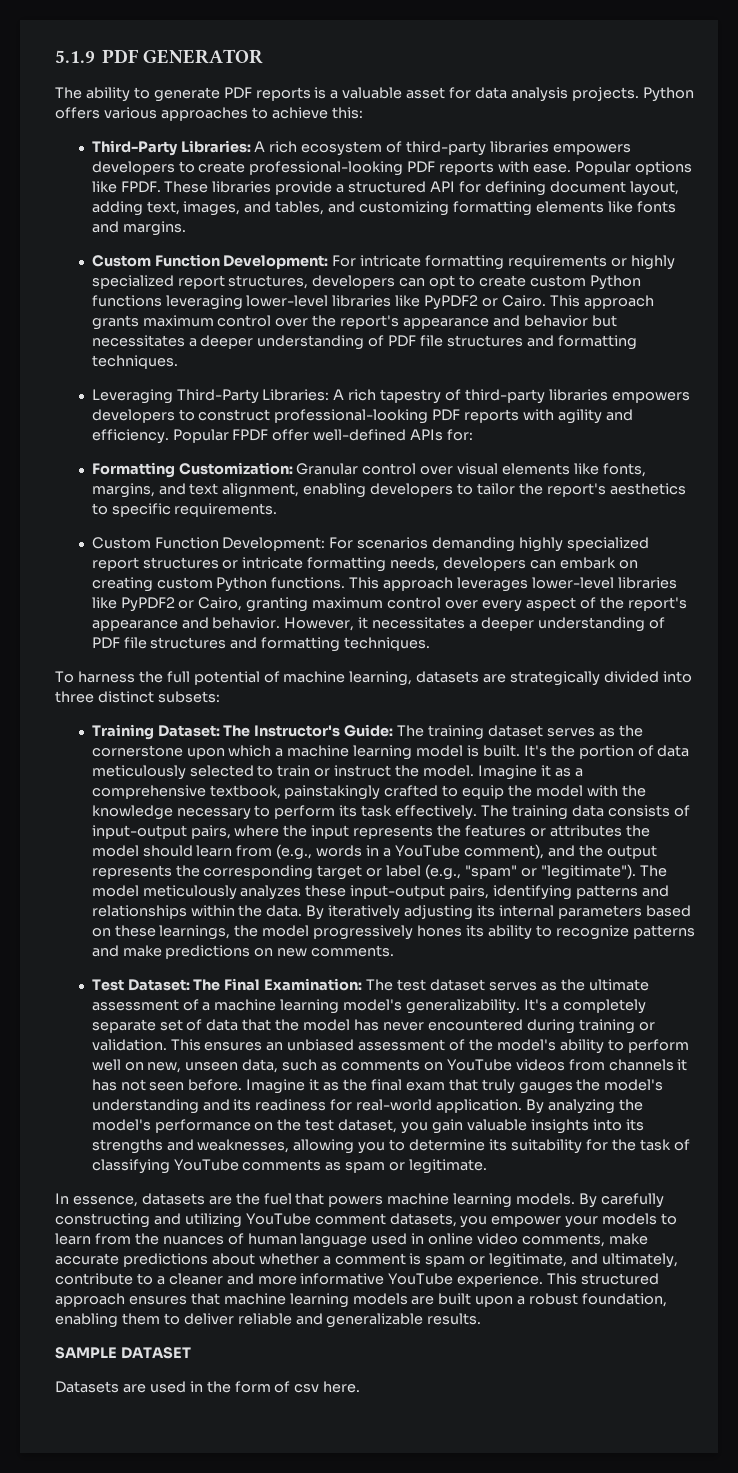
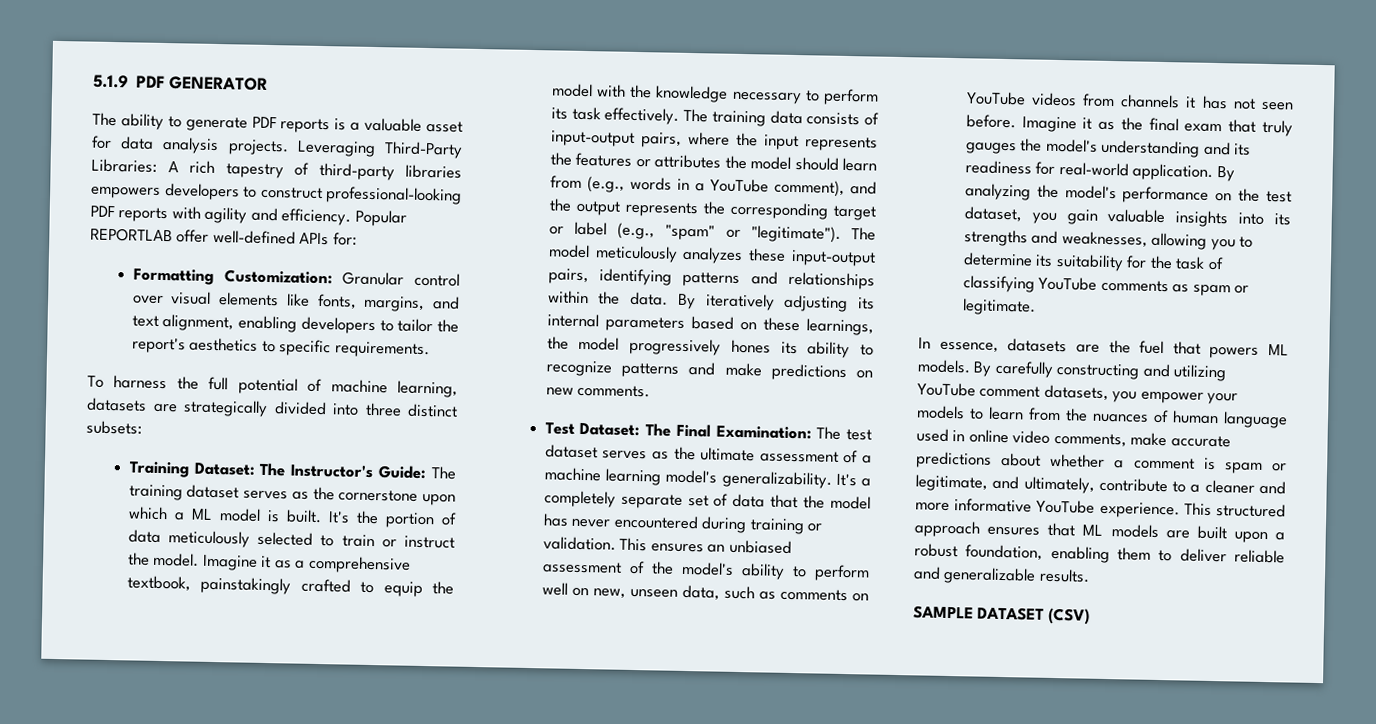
- The ability to generate PDF reports is a valuable asset for data analysis projects. Python offers various approaches to achieve this:
- Third-Party Libraries: A rich ecosystem of third-party libraries empowers developers to create professional-looking PDF reports with ease. Popular options like FPDF. These libraries provide a structured API for defining document layout, adding text, images, and tables, and customizing formatting elements like fonts and margins.
- Custom Function Development: For intricate formatting requirements or highly specialized report structures, developers can opt to create custom Python functions leveraging lower-level libraries like PyPDF2 or Cairo. This approach grants maximum control over the report's appearance and behavior but necessitates a deeper understanding of PDF file structures and formatting techniques.
- Leveraging Third-Party Libraries: A rich tapestry of third-party libraries empowers developers to construct professional-looking PDF reports with agility and efficiency.
+ The ability to generate PDF reports is a valuable asset for data analysis projects. Leveraging Third-Party Libraries: A rich tapestry of third-party libraries empowers developers to construct professional-looking PDF reports with agility and efficiency.
- Popular FPDF offer well-defined APIs for:
+ Popular REPORTLAB offer well-defined APIs for:
- Custom Function Development: For scenarios demanding highly specialized report structures or intricate formatting needs, developers can embark on creating custom Python functions. This approach leverages lower-level libraries like PyPDF2 or Cairo, granting maximum control over every aspect of the report's appearance and behavior. However, it necessitates a deeper understanding of PDF file structures and formatting techniques.
- Training Dataset: The Instructor's Guide: The training dataset serves as the cornerstone upon which a machine learning model is built.
+ Training Dataset: The Instructor's Guide: The training dataset serves as the cornerstone upon which a ML model is built.
- In essence, datasets are the fuel that powers machine learning models.
+ In essence, datasets are the fuel that powers ML models.
- This structured approach ensures that machine learning models are built upon a robust foundation, enabling them to deliver reliable and generalizable results.
+ This structured approach ensures that ML models are built upon a robust foundation, enabling them to deliver reliable and generalizable results.
- SAMPLE DATASET
- Datasets are used in the form of csv here.
+ SAMPLE DATASET (CSV)

